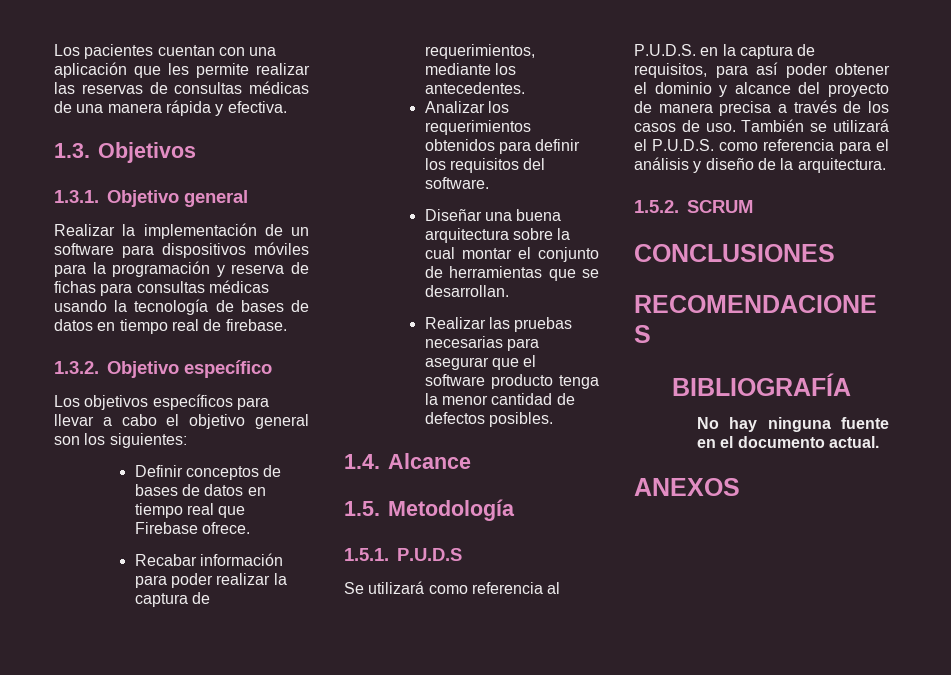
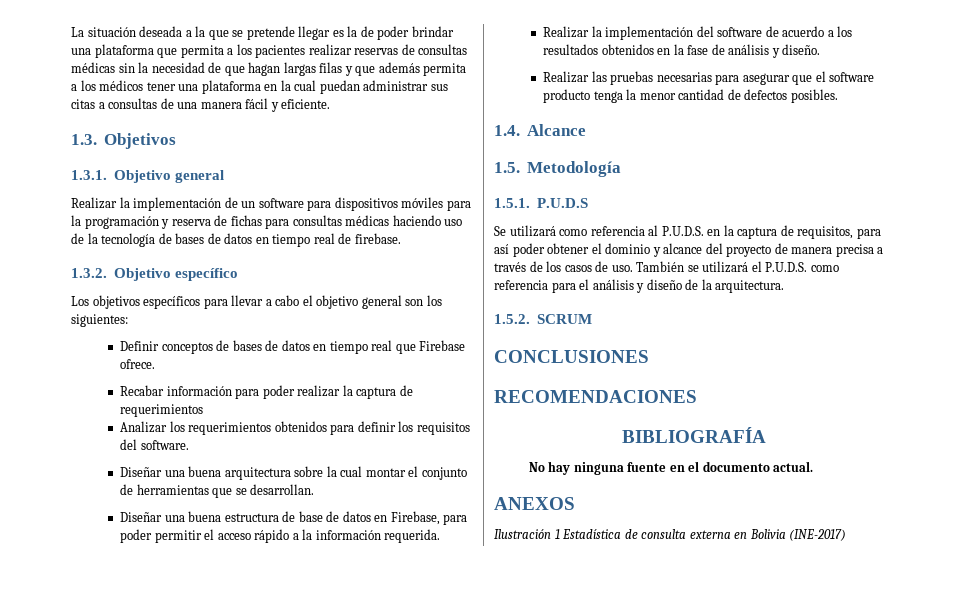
- Los pacientes cuentan con una aplicación que les permite realizar las reservas de consultas médicas de una manera rápida y efectiva.
+ La situación deseada a la que se pretende llegar es la de poder brindar una plataforma que permita a los pacientes realizar reservas de consultas médicas sin la necesidad de que hagan largas filas y que además permita a los médicos tener una plataforma en la cual puedan administrar sus citas a consultas de una manera fácil y eficiente.
- Realizar la implementación de un software para dispositivos móviles para la programación y reserva de fichas para consultas médicas usando la tecnología de bases de datos en tiempo real de firebase.
+ Realizar la implementación de un software para dispositivos móviles para la programación y reserva de fichas para consultas médicas haciendo uso de la tecnología de bases de datos en tiempo real de firebase.
- Recabar información para poder realizar la captura de requerimientos, mediante los antecedentes.
+ Recabar información para poder realizar la captura de requerimientos
+ Diseñar una buena estructura de base de datos en Firebase, para poder permitir el acceso rápido a la información requerida.
+ Realizar la implementación del software de acuerdo a los resultados obtenidos en la fase de análisis y diseño.
+ Ilustración 1 Estadística de consulta externa en Bolivia (INE-2017)

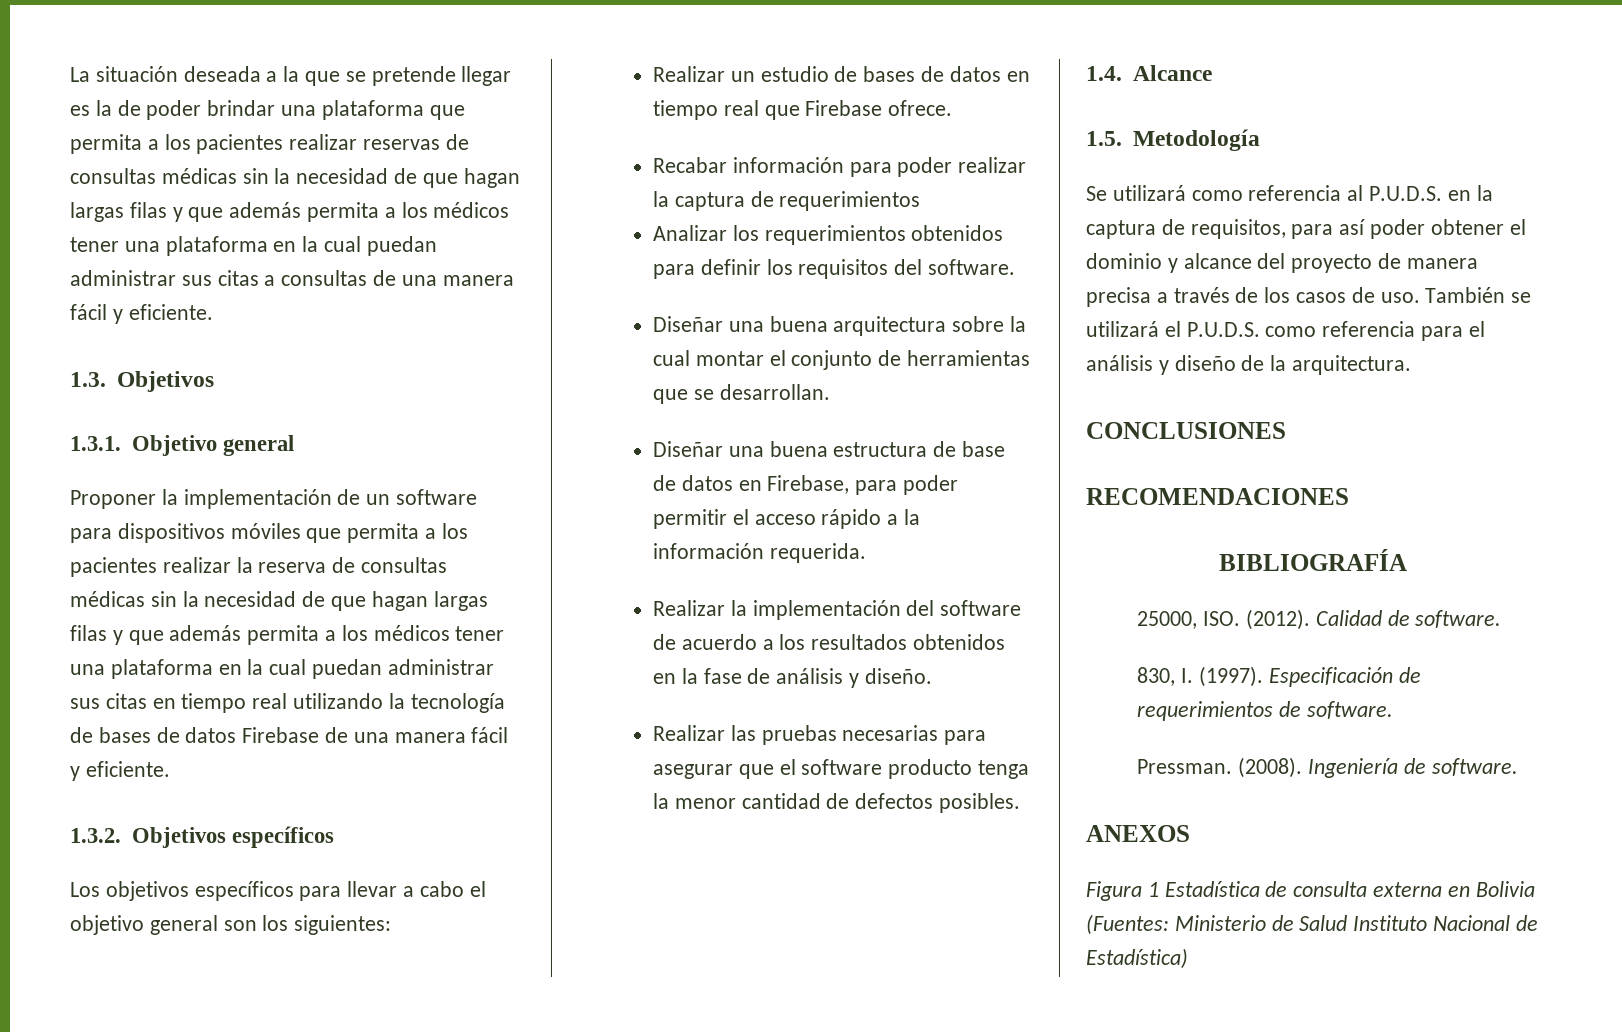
- Realizar la implementación de un software para dispositivos móviles para la programación y reserva de fichas para consultas médicas haciendo uso de la tecnología de bases de datos en tiempo real de firebase.
+ Proponer la implementación de un software para dispositivos móviles que permita a los pacientes realizar la reserva de consultas médicas sin la necesidad de que hagan largas filas y que además permita a los médicos tener una plataforma en la cual puedan administrar sus citas en tiempo real utilizando la tecnología de bases de datos Firebase de una manera fácil y eficiente.
- 1.3.2. Objetivo específico
+ 1.3.2. Objetivos específicos
- Definir conceptos de bases de datos en tiempo real que Firebase ofrece.
+ Realizar un estudio de bases de datos en tiempo real que Firebase ofrece.
- 1.5.1. P.U.D.S
- 1.5.2. SCRUM
- No hay ninguna fuente en el documento actual.
+ 25000, ISO. (2012). Calidad de software.
+ 830, I. (1997). Especificación de requerimientos de software.
+ Pressman. (2008). Ingeniería de software.
- Ilustración 1 Estadística de consulta externa en Bolivia (INE-2017)
+ Figura 1 Estadística de consulta externa en Bolivia (Fuentes: Ministerio de Salud Instituto Nacional de Estadística)

